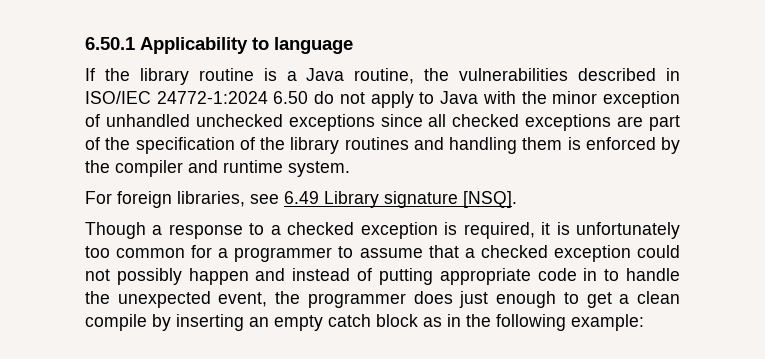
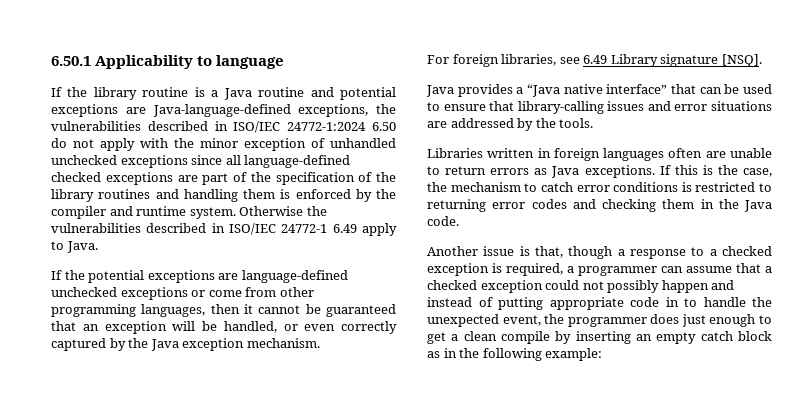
- If the library routine is a Java routine, the vulnerabilities described in ISO/IEC 24772-1:2024 6.50 do not apply to Java with the minor exception of unhandled unchecked exceptions since all checked exceptions are part of the specification of the library routines and handling them is enforced by the compiler and runtime system.
+ If the library routine is a Java routine and potential exceptions are Java-language-defined exceptions, the vulnerabilities described in ISO/IEC 24772-1:2024 6.50 do not apply with the minor exception of unhandled unchecked exceptions since all language-defined checked exceptions are part of the specification of the library routines and handling them is enforced by the compiler and runtime system. Otherwise the vulnerabilities described in ISO/IEC 24772-1 6.49 apply to Java.
+ If the potential exceptions are language-defined unchecked exceptions or come from other programming languages, then it cannot be guaranteed that an exception will be handled, or even correctly captured by the Java exception mechanism.
- Though a response to a checked exception is required, it is unfortunately too common for a programmer to assume that a checked exception could not possibly happen and instead of putting appropriate code in to handle the unexpected event, the programmer does just enough to get a clean compile by inserting an empty catch block as in the following example:
+ Java provides a “Java native interface” that can be used to ensure that library-calling issues and error situations are addressed by the tools.
+ Libraries written in foreign languages often are unable to return errors as Java exceptions. If this is the case, the mechanism to catch error conditions is restricted to returning error codes and checking them in the Java code.
+ Another issue is that, though a response to a checked exception is required, a programmer can assume that a checked exception could not possibly happen and instead of putting appropriate code in to handle the unexpected event, the programmer does just enough to get a clean compile by inserting an empty catch block as in the following example:

